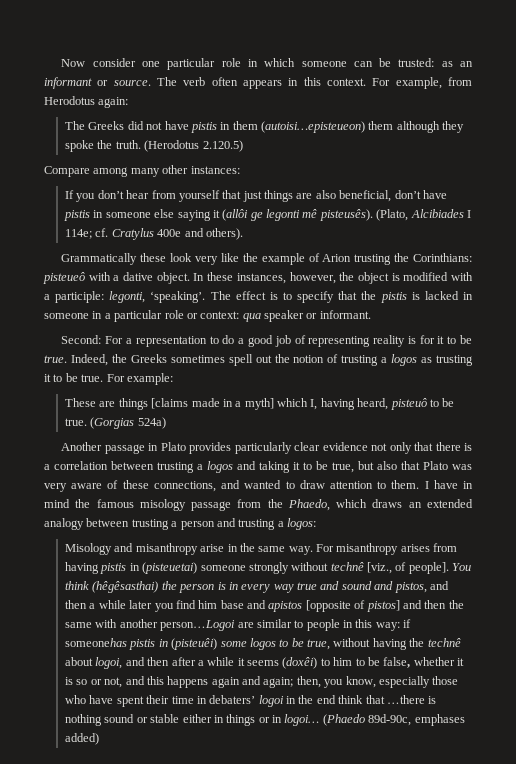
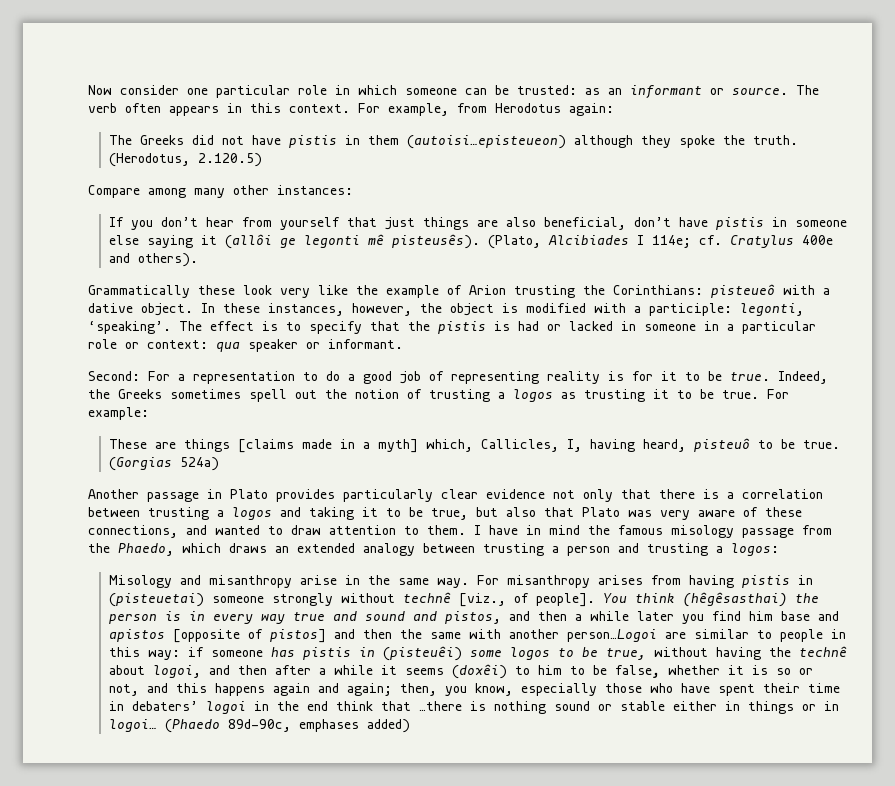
- The Greeks did not have pistis in them (autoisi…episteueon) them although they spoke the truth.
+ The Greeks did not have pistis in them (autoisi…episteueon) although they spoke the truth.
- (Herodotus 2.120.5)
+ (Herodotus, 2.120.5)
- The effect is to specify that the pistis is lacked in someone in a particular role or context: qua speaker or informant.
+ The effect is to specify that the pistis is had or lacked in someone in a particular role or context: qua speaker or informant.
- These are things [claims made in a myth] which I, having heard, pisteuô to be true.
+ These are things [claims made in a myth] which, Callicles, I, having heard, pisteuô to be true.
- if someonehas pistis in (pisteuêi) some logos to be true, without having the technê about logoi, and then after a while it seems (doxêi) to him to be false, whether it is so or not, and this happens again and again;
+ if someone has pistis in (pisteuêi) some logos to be true, without having the technê about logoi, and then after a while it seems (doxêi) to him to be false, whether it is so or not, and this happens again and again;

